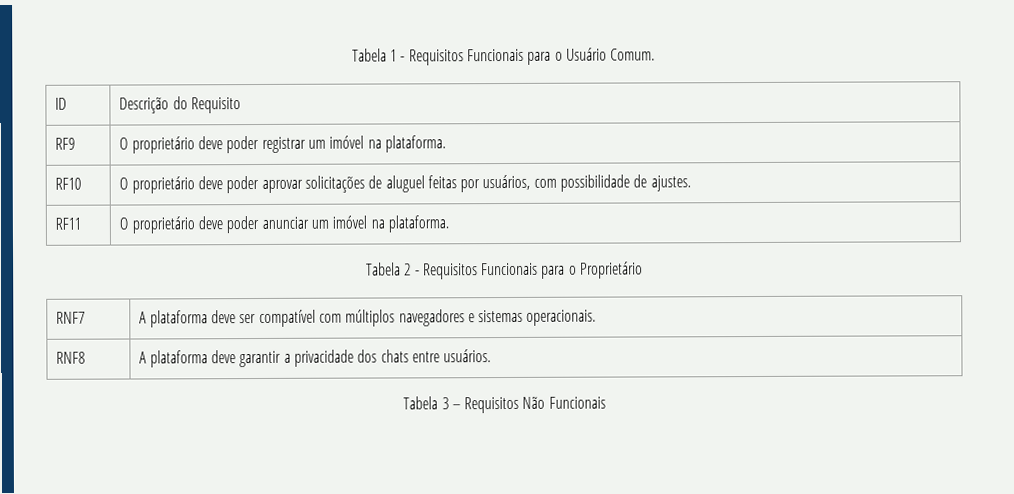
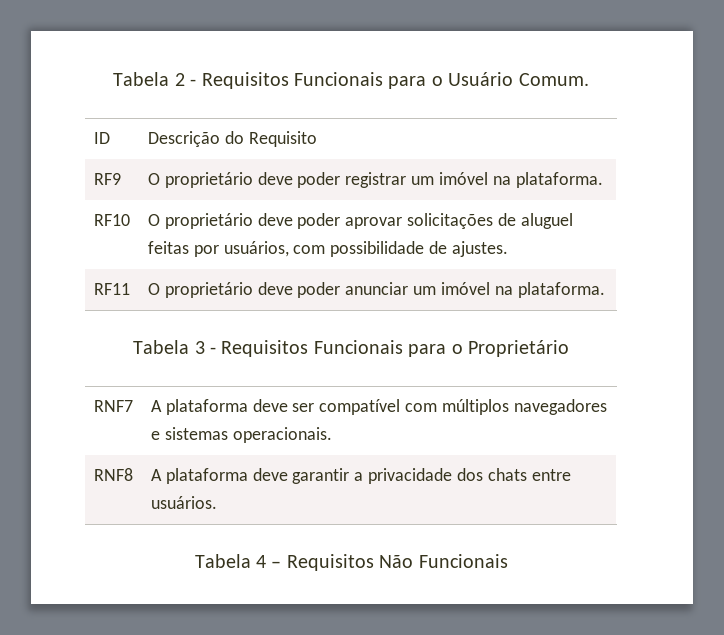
- Tabela 1 - Requisitos Funcionais para o Usuário Comum.
+ Tabela 2 - Requisitos Funcionais para o Usuário Comum.
- Tabela 2 - Requisitos Funcionais para o Proprietário
+ Tabela 3 - Requisitos Funcionais para o Proprietário
- Tabela 3 – Requisitos Não Funcionais
+ Tabela 4 – Requisitos Não Funcionais

